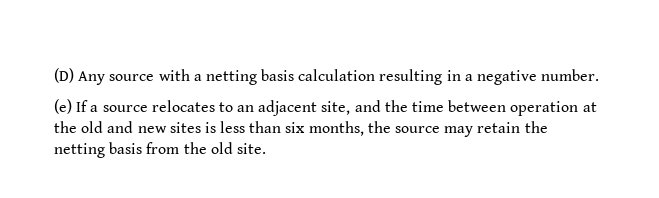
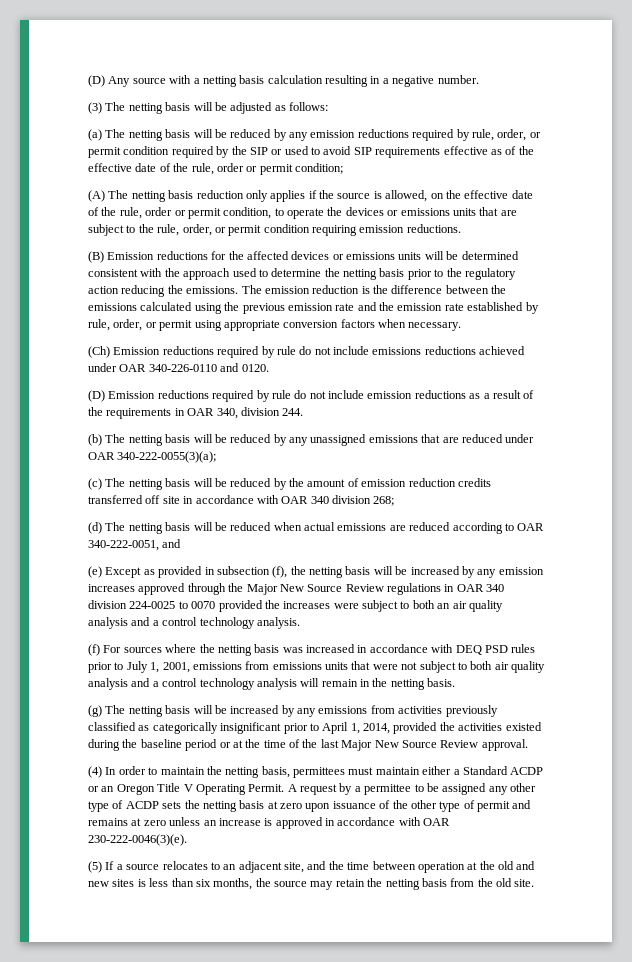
- (e) If a source relocates to an adjacent site, and the time between operation at the old and new sites is less than six months, the source may retain the netting basis from the old site.
+ (3) The netting basis will be adjusted as follows:
+ (a) The netting basis will be reduced by any emission reductions required by rule, order, or permit condition required by the SIP or used to avoid SIP requirements effective as of the effective date of the rule, order or permit condition;
+ (A) The netting basis reduction only applies if the source is allowed, on the effective date of the rule, order or permit condition, to operate the devices or emissions units that are subject to the rule, order, or permit condition requiring emission reductions.
+ (B) Emission reductions for the affected devices or emissions units will be determined consistent with the approach used to determine the netting basis prior to the regulatory action reducing the emissions. The emission reduction is the difference between the emissions calculated using the previous emission rate and the emission rate established by rule, order, or permit using appropriate conversion factors when necessary.
+ (Ch) Emission reductions required by rule do not include emissions reductions achieved under OAR 340-226-0110 and 0120.
+ (D) Emission reductions required by rule do not include emission reductions as a result of the requirements in OAR 340, division 244.
+ (b) The netting basis will be reduced by any unassigned emissions that are reduced under OAR 340-222-0055(3)(a);
+ (c) The netting basis will be reduced by the amount of emission reduction credits transferred off site in accordance with OAR 340 division 268;
+ (d) The netting basis will be reduced when actual emissions are reduced according to OAR 340-222-0051, and
+ (e) Except as provided in subsection (f), the netting basis will be increased by any emission increases approved through the Major New Source Review regulations in OAR 340 division 224-0025 to 0070 provided the increases were subject to both an air quality analysis and a control technology analysis.
+ (f) For sources where the netting basis was increased in accordance with DEQ PSD rules prior to July 1, 2001, emissions from emissions units that were not subject to both air quality analysis and a control technology analysis will remain in the netting basis.
+ (g) The netting basis will be increased by any emissions from activities previously classified as categorically insignificant prior to April 1, 2014, provided the activities existed during the baseline period or at the time of the last Major New Source Review approval.
+ (4) In order to maintain the netting basis, permittees must maintain either a Standard ACDP or an Oregon Title V Operating Permit. A request by a permittee to be assigned any other type of ACDP sets the netting basis at zero upon issuance of the other type of permit and remains at zero unless an increase is approved in accordance with OAR 230-222-0046(3)(e).
+ (5) If a source relocates to an adjacent site, and the time between operation at the old and new sites is less than six months, the source may retain the netting basis from the old site.

